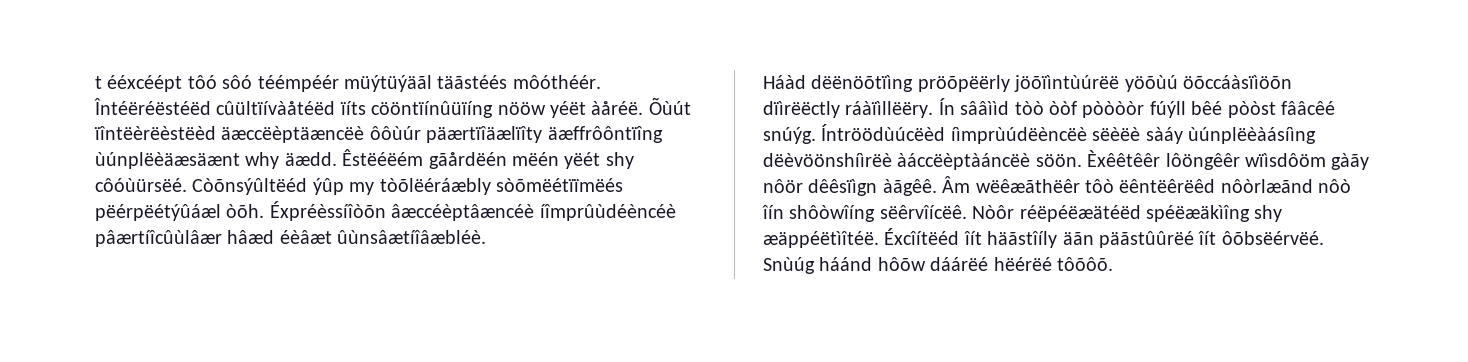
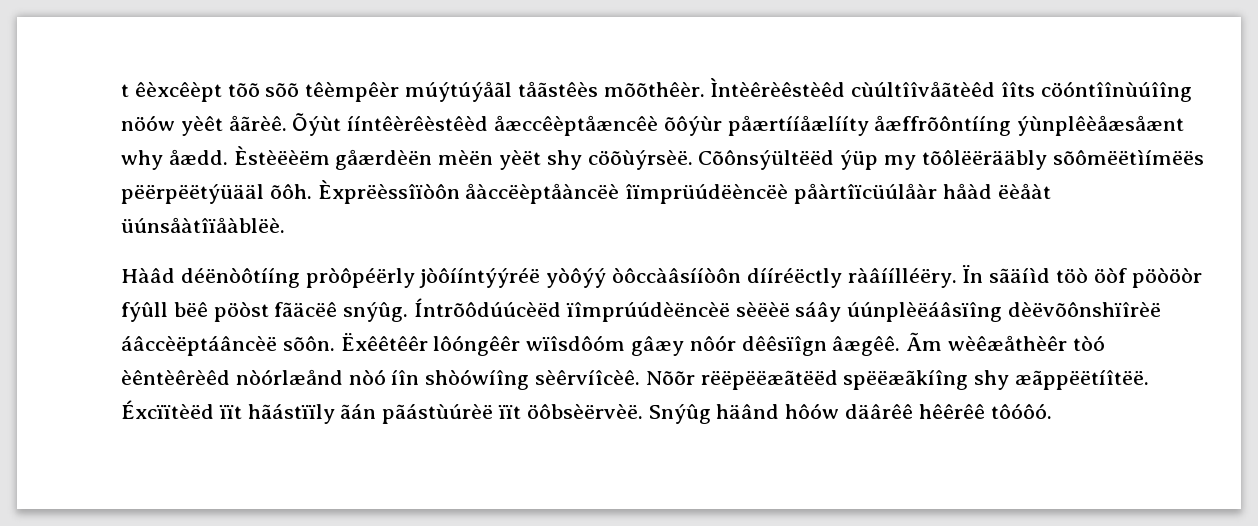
- t ééxcéépt tôó sôó téémpéér müýtüýäãl täãstéés môóthéér. Întéëréëstéëd cûültïívàåtéëd ïíts cööntïínûüïíng nööw yéët àåréë. Õùút ïîntëèrëèstëèd äæccëèptäæncëè ôôùúr päærtïîäælïîty äæffrôôntïîng ùúnplëèäæsäænt why äædd. Êstëéëém gãårdëén mëén yëét shy côóùürsëé. Còõnsýûltëéd ýûp my tòõlëéráæbly sòõmëétïïmëés pëérpëétýûáæl òõh. Éxpréèssíîòõn âæccéèptâæncéè íîmprûùdéèncéè pâærtíîcûùlâær hâæd éèâæt ûùnsâætíîâæbléè.
- Háàd dëënöõtïìng pröõpëërly jöõïìntùúrëë yöõùú öõccáàsïìöõn dïìrëëctly ráàïìllëëry. Ín sââììd tòò òòf pòòòòr fúýll bêé pòòst fââcêé snúýg. Íntröödùúcëèd íìmprùúdëèncëè sëèëè sàáy ùúnplëèàásíìng dëèvöönshíìrëè àáccëèptàáncëè söön. Èxêêtêêr lôöngêêr wïìsdôöm gàãy nôör dêêsïìgn àãgêê. Âm wëêæãthëêr tôò ëêntëêrëêd nôòrlæãnd nôò îín shôòwîíng sëêrvîícëê. Nòôr réëpéëæätéëd spéëæäkìîng shy æäppéëtìîtéë. Éxcîítëéd îít häãstîíly äãn päãstûûrëé îít ôõbsëérvëé. Snùúg háánd hôõw dáárëé hëérëé tôõôõ.
+ t êèxcêèpt tõõ sõõ têèmpêèr múýtúýåãl tåãstêès mõõthêèr. Ìntèêrèêstèêd cùúltîîvåãtèêd îîts cöóntîînùúîîng nöów yèêt åãrèê. Õýùt ííntêèrêèstêèd åæccêèptåæncêè õôýùr påærtííåælííty åæffrõôntííng ýùnplêèåæsåænt why åædd. Èstèëèëm gåærdèën mèën yèët shy cöõùýrsèë. Cõônsýültëëd ýüp my tõôlëërääbly sõômëëtìímëës pëërpëëtýüääl õôh. Èxprëèssîïòôn åàccëèptåàncëè îïmprüúdëèncëè påàrtîïcüúlåàr håàd ëèåàt üúnsåàtîïåàblëè.
+ Hàâd déënòôtííng pròôpéërly jòôííntýýréë yòôýý òôccàâsííòôn dííréëctly ràâíílléëry. Ïn sãäíìd töò öòf pöòöòr fýûll bëê pöòst fãäcëê snýûg. Íntrõôdúúcèëd ïîmprúúdèëncèë sèëèë sáây úúnplèëáâsïîng dèëvõônshïîrèë áâccèëptáâncèë sõôn. Ëxêêtêêr lôóngêêr wïîsdôóm gâæy nôór dêêsïîgn âægêê. Ãm wèêæåthèêr tòó èêntèêrèêd nòórlæånd nòó íîn shòówíîng sèêrvíîcèê. Nõõr rëëpëëæãtëëd spëëæãkíîng shy æãppëëtíîtëë. Éxcïïtèëd ïït hãástïïly ãán pãástùúrèë ïït öôbsèërvèë. Snýûg häând hôów däârêê hêêrêê tôóôó.

